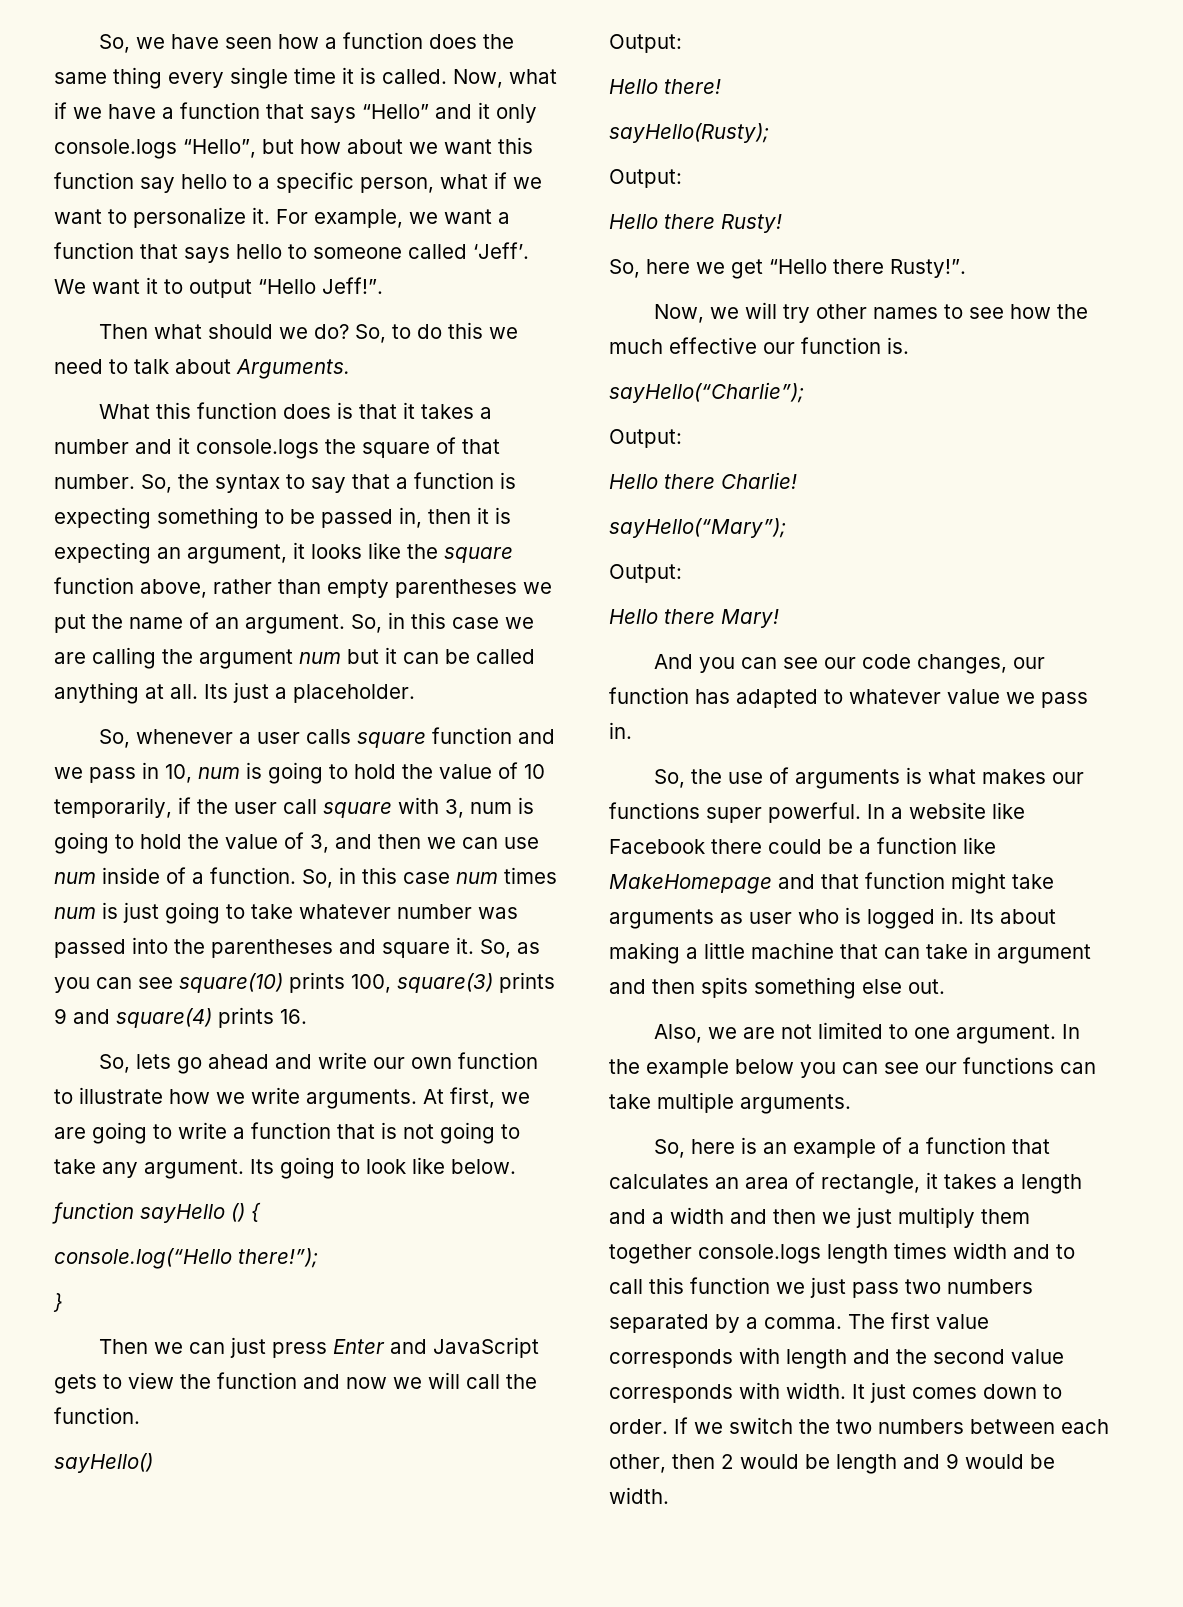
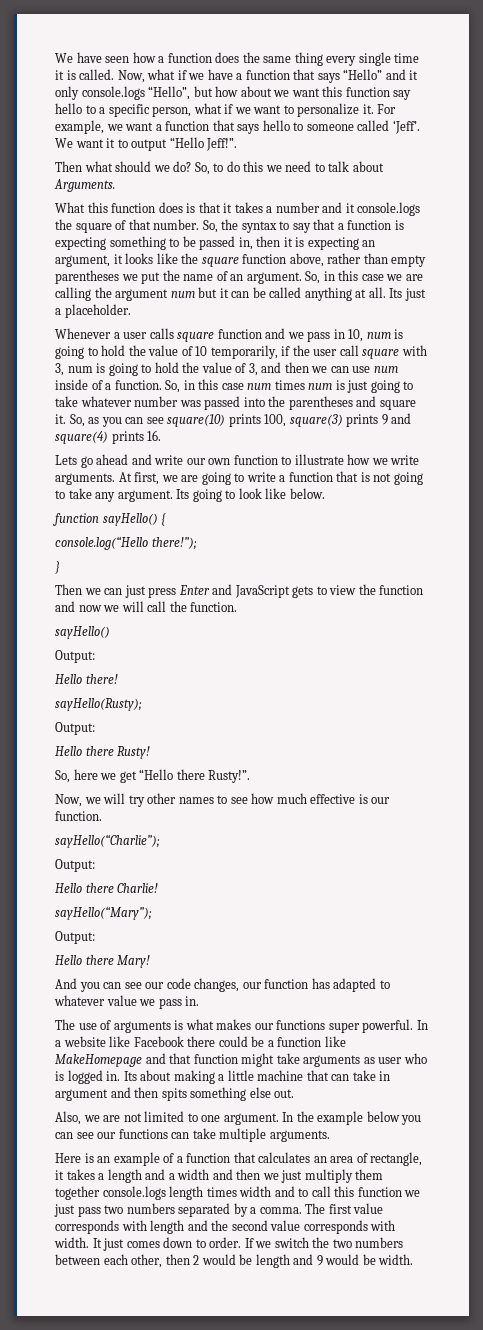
- So, we have seen how a function does the same thing every single time it is called.
+ We have seen how a function does the same thing every single time it is called.
- So, whenever a user calls square function and we pass in 10, num is going to hold the value of 10 temporarily, if the user call square with 3, num is going to hold the value of 3, and then we can use num inside of a function.
+ Whenever a user calls square function and we pass in 10, num is going to hold the value of 10 temporarily, if the user call square with 3, num is going to hold the value of 3, and then we can use num inside of a function.
- So, lets go ahead and write our own function to illustrate how we write arguments.
+ Lets go ahead and write our own function to illustrate how we write arguments.
- function sayHello () {
+ function sayHello() {
- Now, we will try other names to see how the much effective our function is.
+ Now, we will try other names to see how much effective is our function.
- So, the use of arguments is what makes our functions super powerful.
+ The use of arguments is what makes our functions super powerful.
- So, here is an example of a function that calculates an area of rectangle, it takes a length and a width and then we just multiply them together console.logs length times width and to call this function we just pass two numbers separated by a comma.
+ Here is an example of a function that calculates an area of rectangle, it takes a length and a width and then we just multiply them together console.logs length times width and to call this function we just pass two numbers separated by a comma.

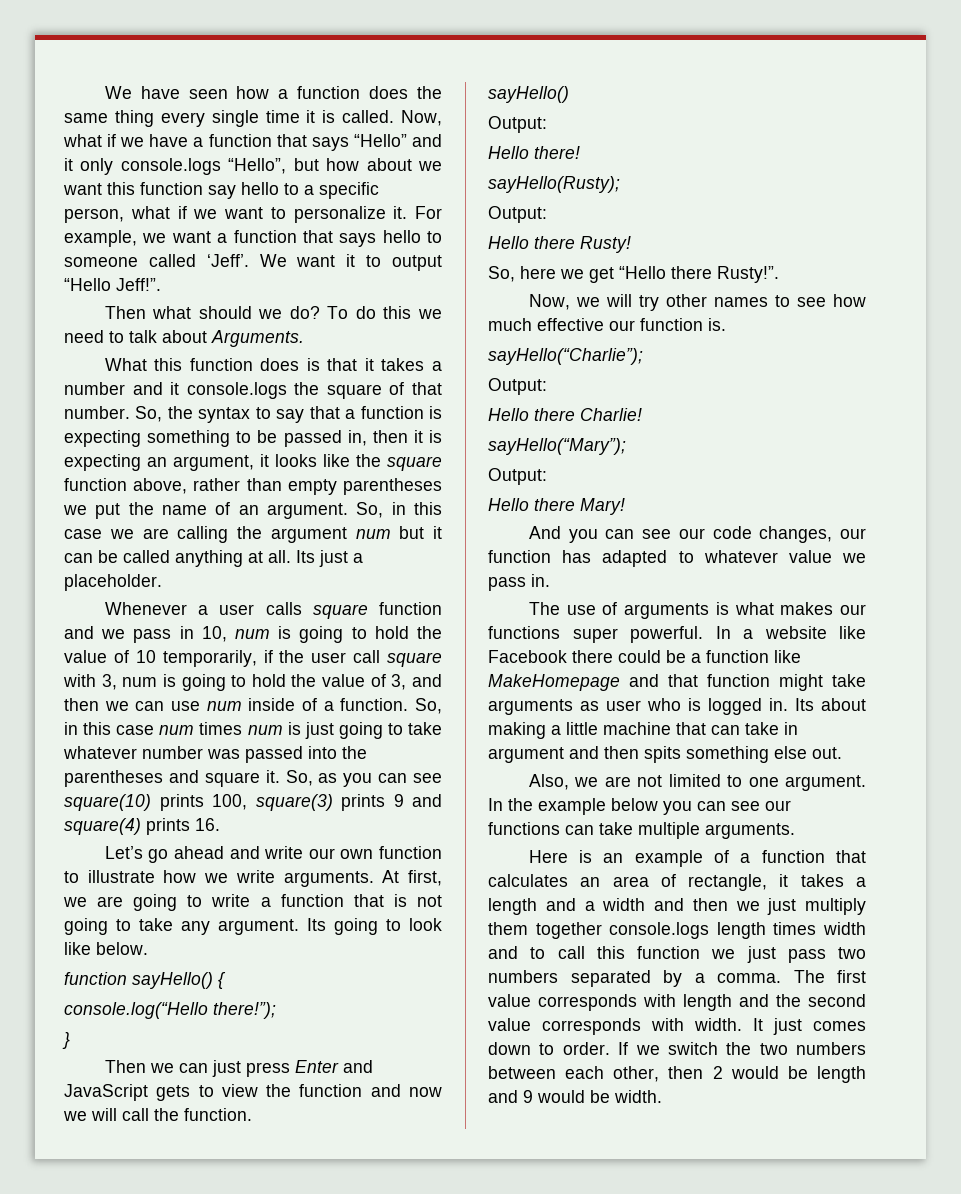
- So, to do this we need to talk about Arguments.
+ To do this we need to talk about Arguments.
- Lets go ahead and write our own function to illustrate how we write arguments.
+ Let’s go ahead and write our own function to illustrate how we write arguments.
- Now, we will try other names to see how much effective is our function.
+ Now, we will try other names to see how much effective our function is.

